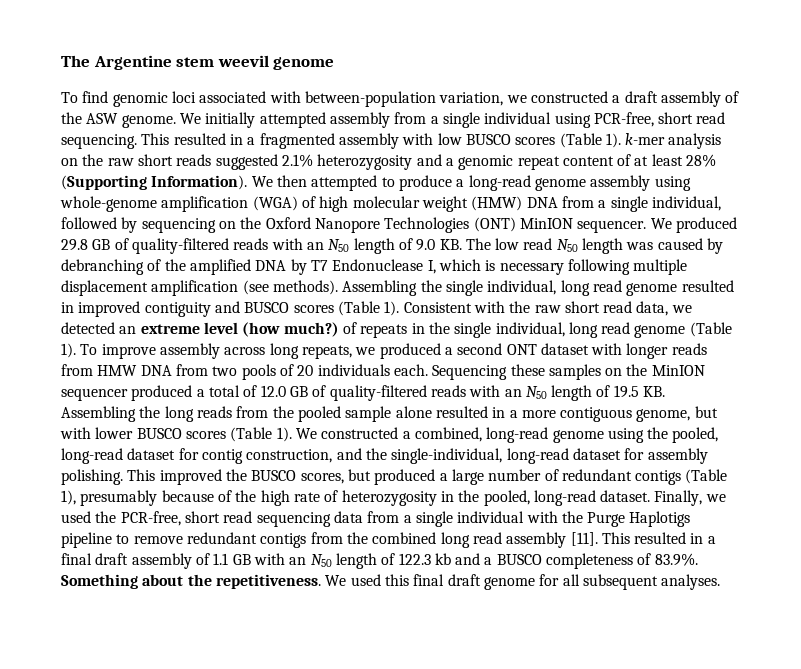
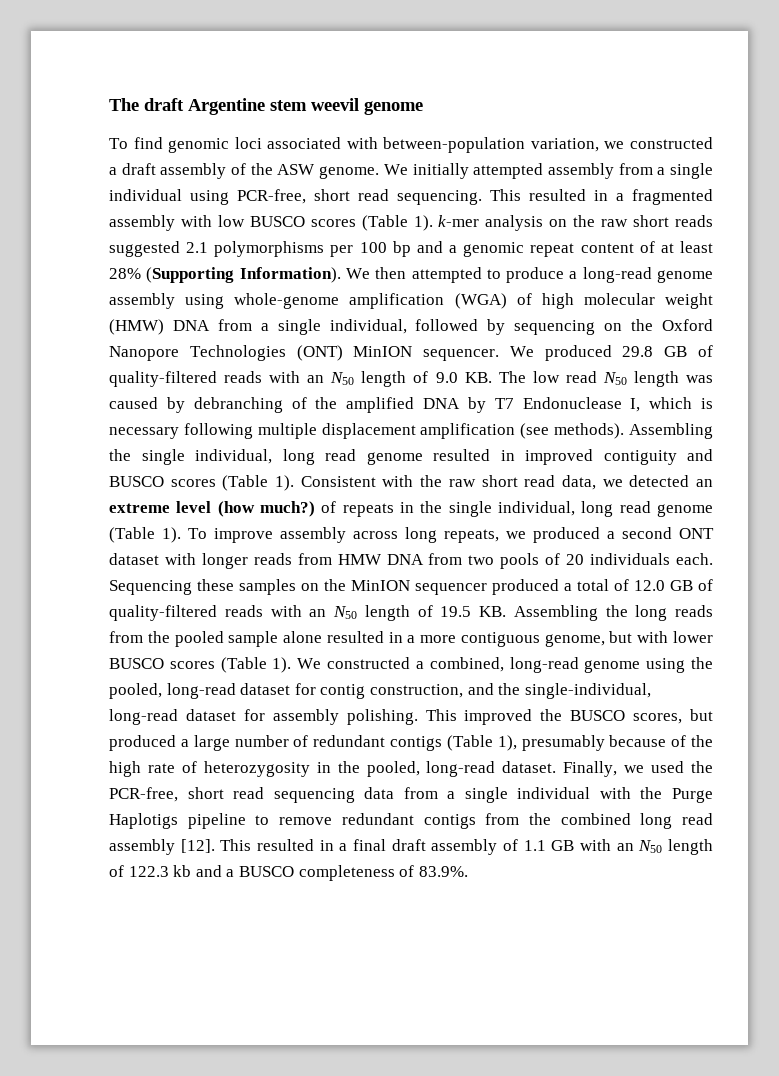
- The Argentine stem weevil genome
+ The draft Argentine stem weevil genome
- This resulted in a fragmented assembly with low BUSCO scores (Table 1). k-mer analysis on the raw short reads suggested 2.1% heterozygosity and a genomic repeat content of at least 28% (Supporting Information).
+ This resulted in a fragmented assembly with low BUSCO scores (Table 1). k-mer analysis on the raw short reads suggested 2.1 polymorphisms per 100 bp and a genomic repeat content of at least 28% (Supporting Information).
- Finally, we used the PCR-free, short read sequencing data from a single individual with the Purge Haplotigs pipeline to remove redundant contigs from the combined long read assembly [11].
+ Finally, we used the PCR-free, short read sequencing data from a single individual with the Purge Haplotigs pipeline to remove redundant contigs from the combined long read assembly [12].
- This resulted in a final draft assembly of 1.1 GB with an N50 length of 122.3 kb and a BUSCO completeness of 83.9%. Something about the repetitiveness. We used this final draft genome for all subsequent analyses.
+ This resulted in a final draft assembly of 1.1 GB with an N50 length of 122.3 kb and a BUSCO completeness of 83.9%.

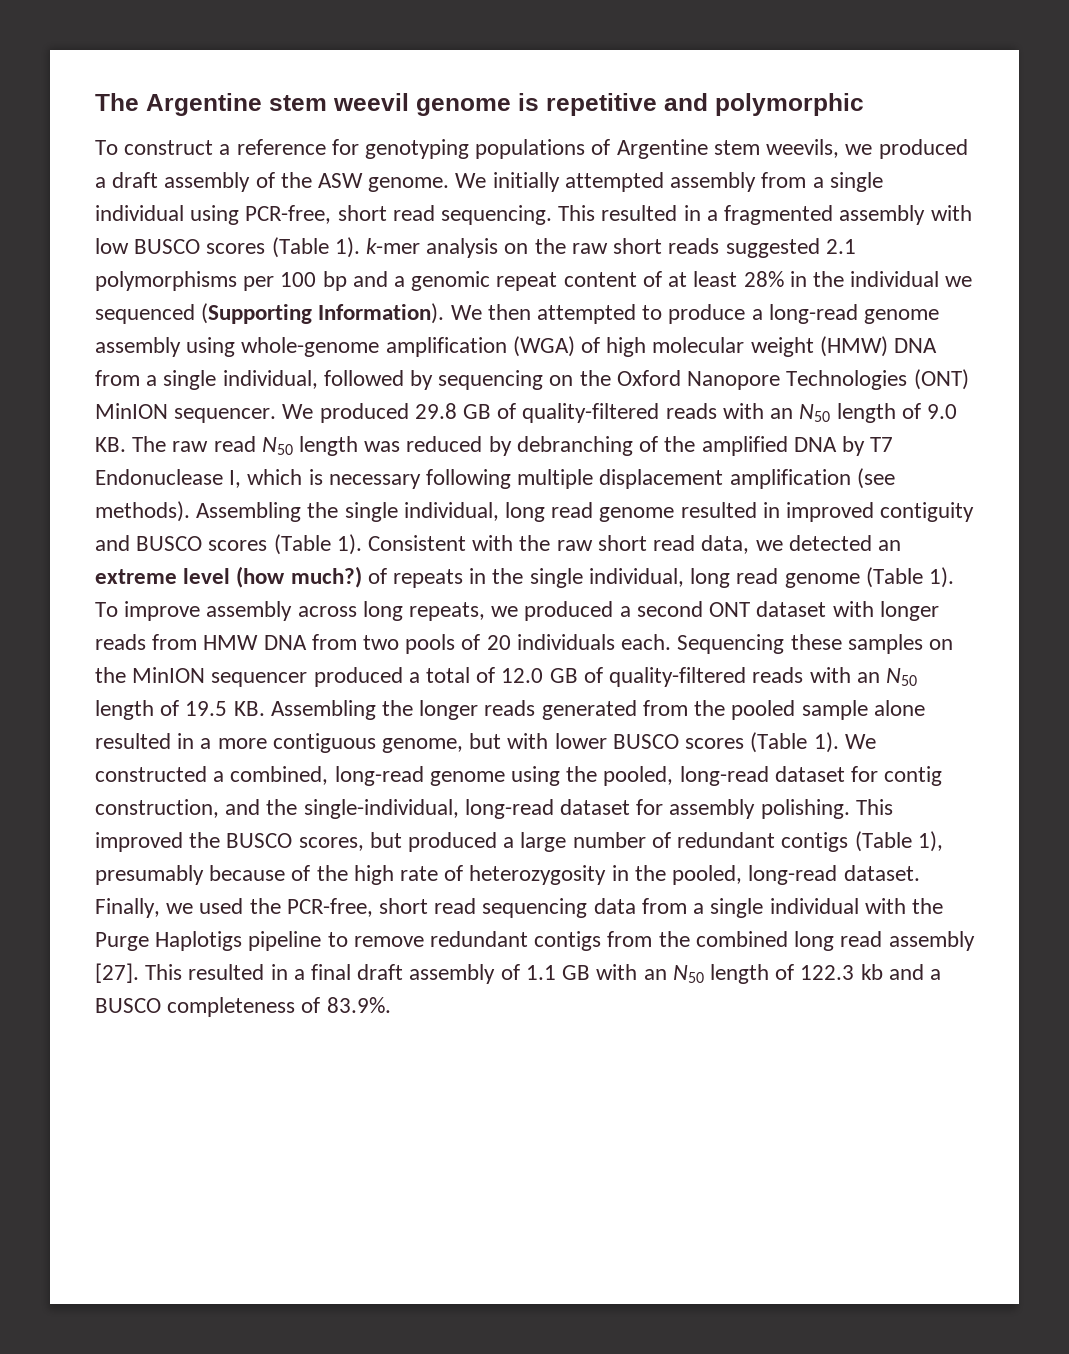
- The draft Argentine stem weevil genome
- To find genomic loci associated with between-population variation, we constructed a draft assembly of the ASW genome.
+ The Argentine stem weevil genome is repetitive and polymorphic
+ To construct a reference for genotyping populations of Argentine stem weevils, we produced a draft assembly of the ASW genome.
- This resulted in a fragmented assembly with low BUSCO scores (Table 1). k-mer analysis on the raw short reads suggested 2.1 polymorphisms per 100 bp and a genomic repeat content of at least 28% (Supporting Information).
+ This resulted in a fragmented assembly with low BUSCO scores (Table 1). k-mer analysis on the raw short reads suggested 2.1 polymorphisms per 100 bp and a genomic repeat content of at least 28% in the individual we sequenced (Supporting Information).
- We produced 29.8 GB of quality-filtered reads with an N50 length of 9.0 KB. The low read N50 length was caused by debranching of the amplified DNA by T7 Endonuclease I, which is necessary following multiple displacement amplification (see methods).
+ We produced 29.8 GB of quality-filtered reads with an N50 length of 9.0 KB. The raw read N50 length was reduced by debranching of the amplified DNA by T7 Endonuclease I, which is necessary following multiple displacement amplification (see methods).
- Sequencing these samples on the MinION sequencer produced a total of 12.0 GB of quality-filtered reads with an N50 length of 19.5 KB. Assembling the long reads from the pooled sample alone resulted in a more contiguous genome, but with lower BUSCO scores (Table 1).
+ Sequencing these samples on the MinION sequencer produced a total of 12.0 GB of quality-filtered reads with an N50 length of 19.5 KB. Assembling the longer reads generated from the pooled sample alone resulted in a more contiguous genome, but with lower BUSCO scores (Table 1).
- Finally, we used the PCR-free, short read sequencing data from a single individual with the Purge Haplotigs pipeline to remove redundant contigs from the combined long read assembly [12].
+ Finally, we used the PCR-free, short read sequencing data from a single individual with the Purge Haplotigs pipeline to remove redundant contigs from the combined long read assembly [27].

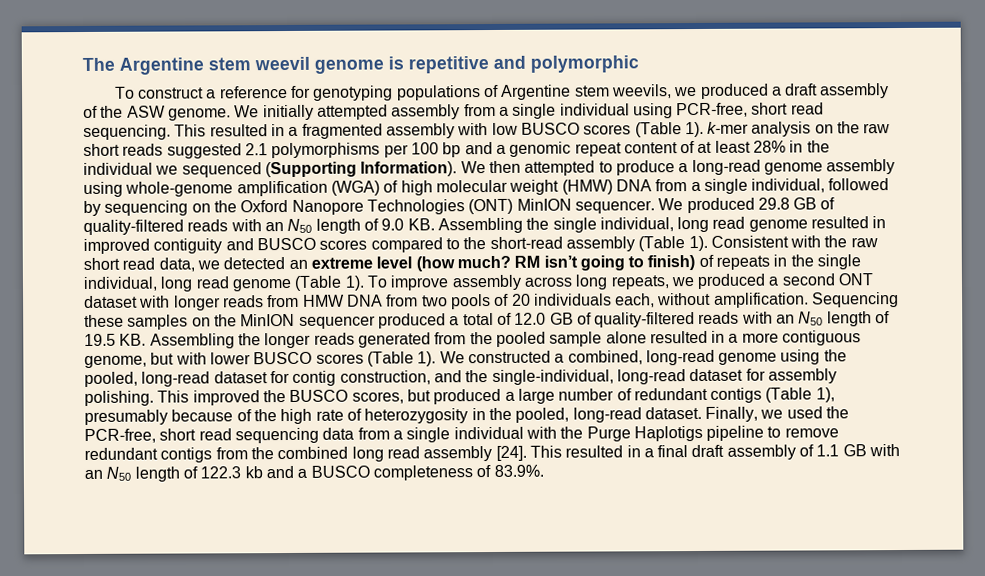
- We produced 29.8 GB of quality-filtered reads with an N50 length of 9.0 KB. The raw read N50 length was reduced by debranching of the amplified DNA by T7 Endonuclease I, which is necessary following multiple displacement amplification (see methods). Assembling the single individual, long read genome resulted in improved contiguity and BUSCO scores (Table 1).
+ We produced 29.8 GB of quality-filtered reads with an N50 length of 9.0 KB. Assembling the single individual, long read genome resulted in improved contiguity and BUSCO scores compared to the short-read assembly (Table 1).
- Consistent with the raw short read data, we detected an extreme level (how much?) of repeats in the single individual, long read genome (Table 1).
+ Consistent with the raw short read data, we detected an extreme level (how much? RM isn’t going to finish) of repeats in the single individual, long read genome (Table 1).
- To improve assembly across long repeats, we produced a second ONT dataset with longer reads from HMW DNA from two pools of 20 individuals each.
+ To improve assembly across long repeats, we produced a second ONT dataset with longer reads from HMW DNA from two pools of 20 individuals each, without amplification.
- Finally, we used the PCR-free, short read sequencing data from a single individual with the Purge Haplotigs pipeline to remove redundant contigs from the combined long read assembly [27].
+ Finally, we used the PCR-free, short read sequencing data from a single individual with the Purge Haplotigs pipeline to remove redundant contigs from the combined long read assembly [24].

